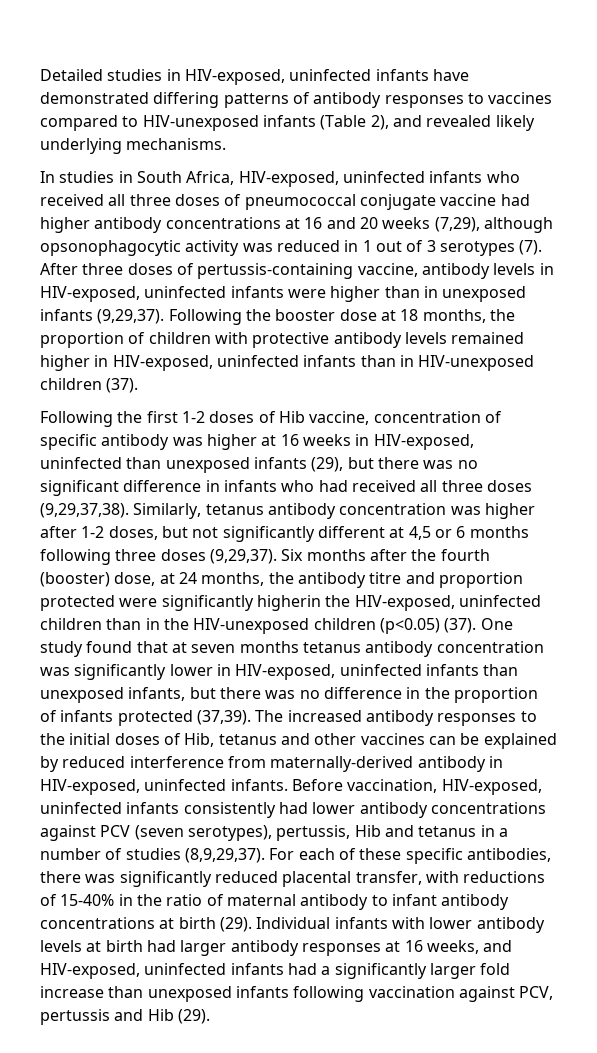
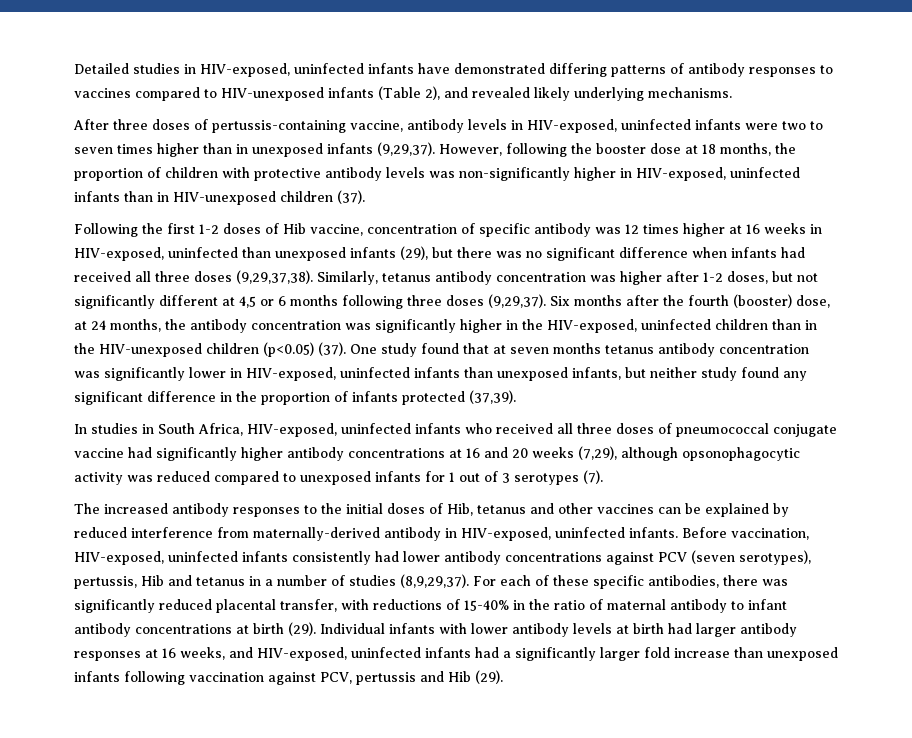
- In studies in South Africa, HIV-exposed, uninfected infants who received all three doses of pneumococcal conjugate vaccine had higher antibody concentrations at 16 and 20 weeks (7,29), although opsonophagocytic activity was reduced in 1 out of 3 serotypes (7). After three doses of pertussis-containing vaccine, antibody levels in HIV-exposed, uninfected infants were higher than in unexposed infants (9,29,37).
+ After three doses of pertussis-containing vaccine, antibody levels in HIV-exposed, uninfected infants were two to seven times higher than in unexposed infants (9,29,37).
- Following the booster dose at 18 months, the proportion of children with protective antibody levels remained higher in HIV-exposed, uninfected infants than in HIV-unexposed children (37).
+ However, following the booster dose at 18 months, the proportion of children with protective antibody levels was non-significantly higher in HIV-exposed, uninfected infants than in HIV-unexposed children (37).
- Following the first 1-2 doses of Hib vaccine, concentration of specific antibody was higher at 16 weeks in HIV-exposed, uninfected than unexposed infants (29), but there was no significant difference in infants who had received all three doses (9,29,37,38).
+ Following the first 1-2 doses of Hib vaccine, concentration of specific antibody was 12 times higher at 16 weeks in HIV-exposed, uninfected than unexposed infants (29), but there was no significant difference when infants had received all three doses (9,29,37,38).
- Six months after the fourth (booster) dose, at 24 months, the antibody titre and proportion protected were significantly higherin the HIV-exposed, uninfected children than in the HIV-unexposed children (p<0.05) (37).
+ Six months after the fourth (booster) dose, at 24 months, the antibody concentration was significantly higher in the HIV-exposed, uninfected children than in the HIV-unexposed children (p<0.05) (37).
- One study found that at seven months tetanus antibody concentration was significantly lower in HIV-exposed, uninfected infants than unexposed infants, but there was no difference in the proportion of infants protected (37,39). The increased antibody responses to the initial doses of Hib, tetanus and other vaccines can be explained by reduced interference from maternally-derived antibody in HIV-exposed, uninfected infants.
+ One study found that at seven months tetanus antibody concentration was significantly lower in HIV-exposed, uninfected infants than unexposed infants, but neither study found any significant difference in the proportion of infants protected (37,39).
+ In studies in South Africa, HIV-exposed, uninfected infants who received all three doses of pneumococcal conjugate vaccine had significantly higher antibody concentrations at 16 and 20 weeks (7,29), although opsonophagocytic activity was reduced compared to unexposed infants for 1 out of 3 serotypes (7).
+ The increased antibody responses to the initial doses of Hib, tetanus and other vaccines can be explained by reduced interference from maternally-derived antibody in HIV-exposed, uninfected infants.

